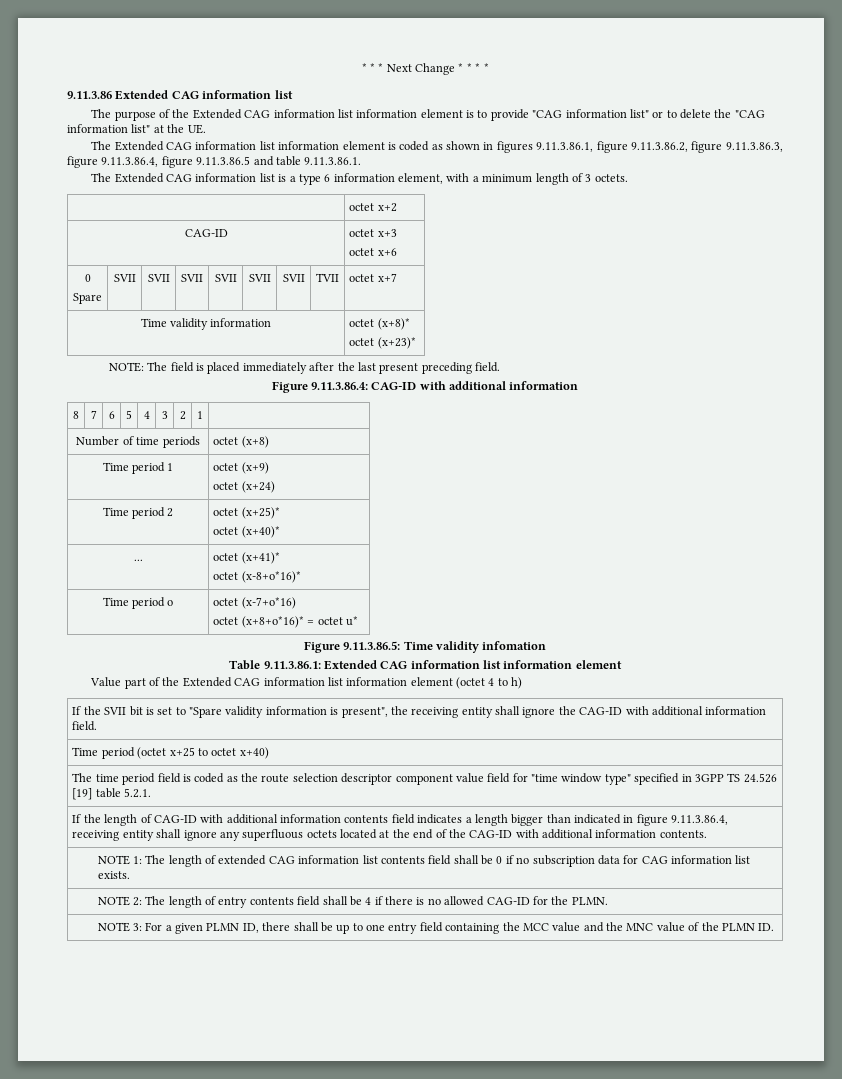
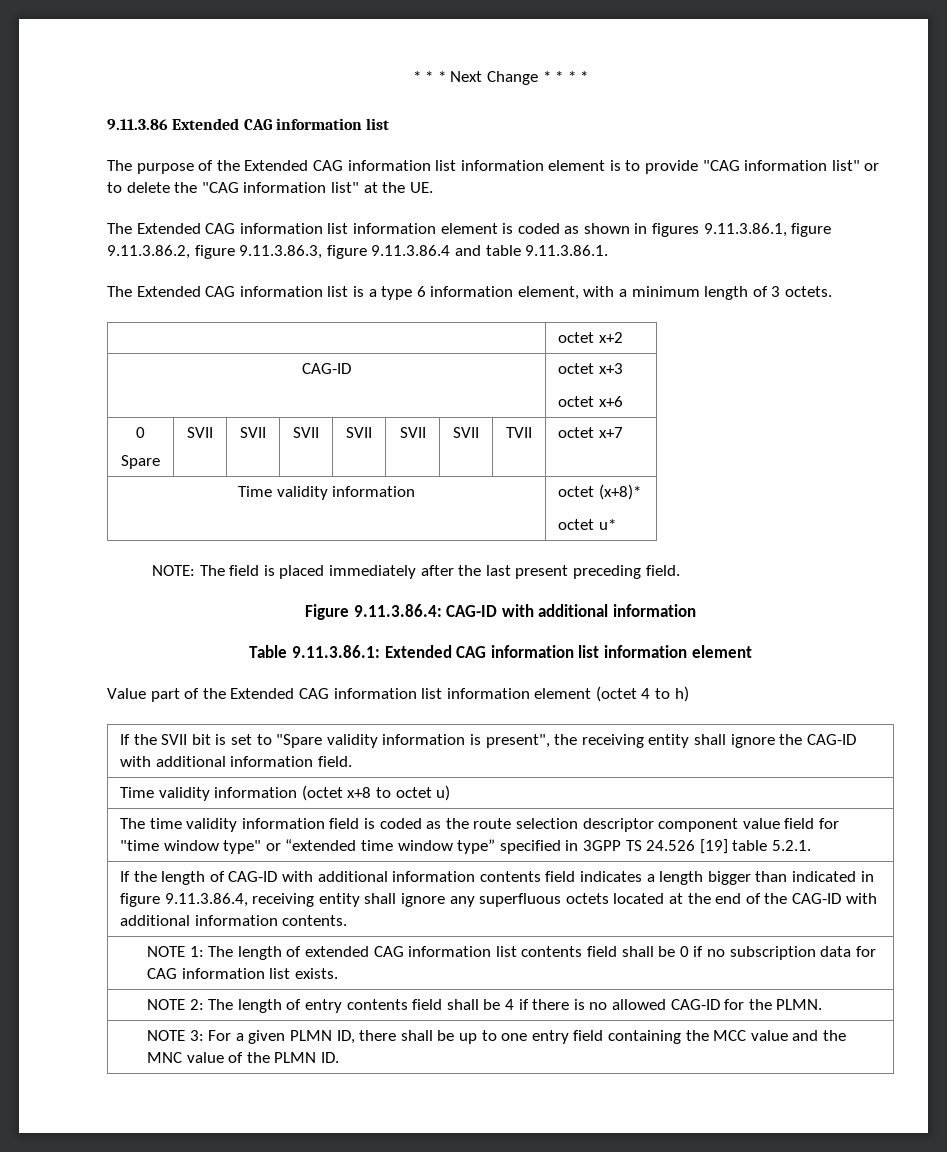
- The Extended CAG information list information element is coded as shown in figures 9.11.3.86.1, figure 9.11.3.86.2, figure 9.11.3.86.3, figure 9.11.3.86.4, figure 9.11.3.86.5 and table 9.11.3.86.1.
+ The Extended CAG information list information element is coded as shown in figures 9.11.3.86.1, figure 9.11.3.86.2, figure 9.11.3.86.3, figure 9.11.3.86.4 and table 9.11.3.86.1.
  Time validity information | octet (x+8)*
- octet (x+23)*
+ octet u*
- 8 | 7 | 6 | 5 | 4 | 3 | 2 | 1 |
- Number of time periods | octet (x+8)
- Time period 1 | octet (x+9)
- octet (x+24)
- Time period 2 | octet (x+25)*
- octet (x+40)*
- ... | octet (x+41)*
- octet (x-8+o*16)*
- Time period o | octet (x-7+o*16)
- octet (x+8+o*16)* = octet u*
- Figure 9.11.3.86.5: Time validity infomation
- Time period (octet x+25 to octet x+40)
+ Time validity information (octet x+8 to octet u)
- The time period field is coded as the route selection descriptor component value field for "time window type" specified in 3GPP TS 24.526 [19] table 5.2.1.
+ The time validity information field is coded as the route selection descriptor component value field for "time window type" or “extended time window type” specified in 3GPP TS 24.526 [19] table 5.2.1.

